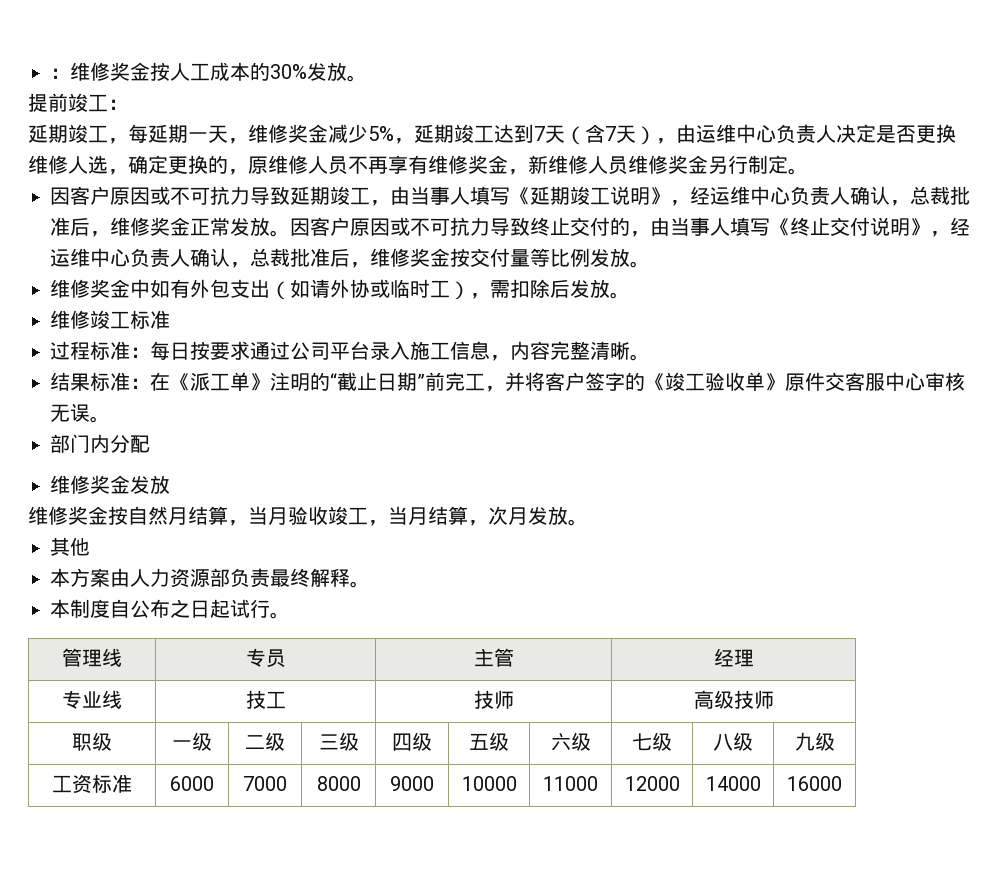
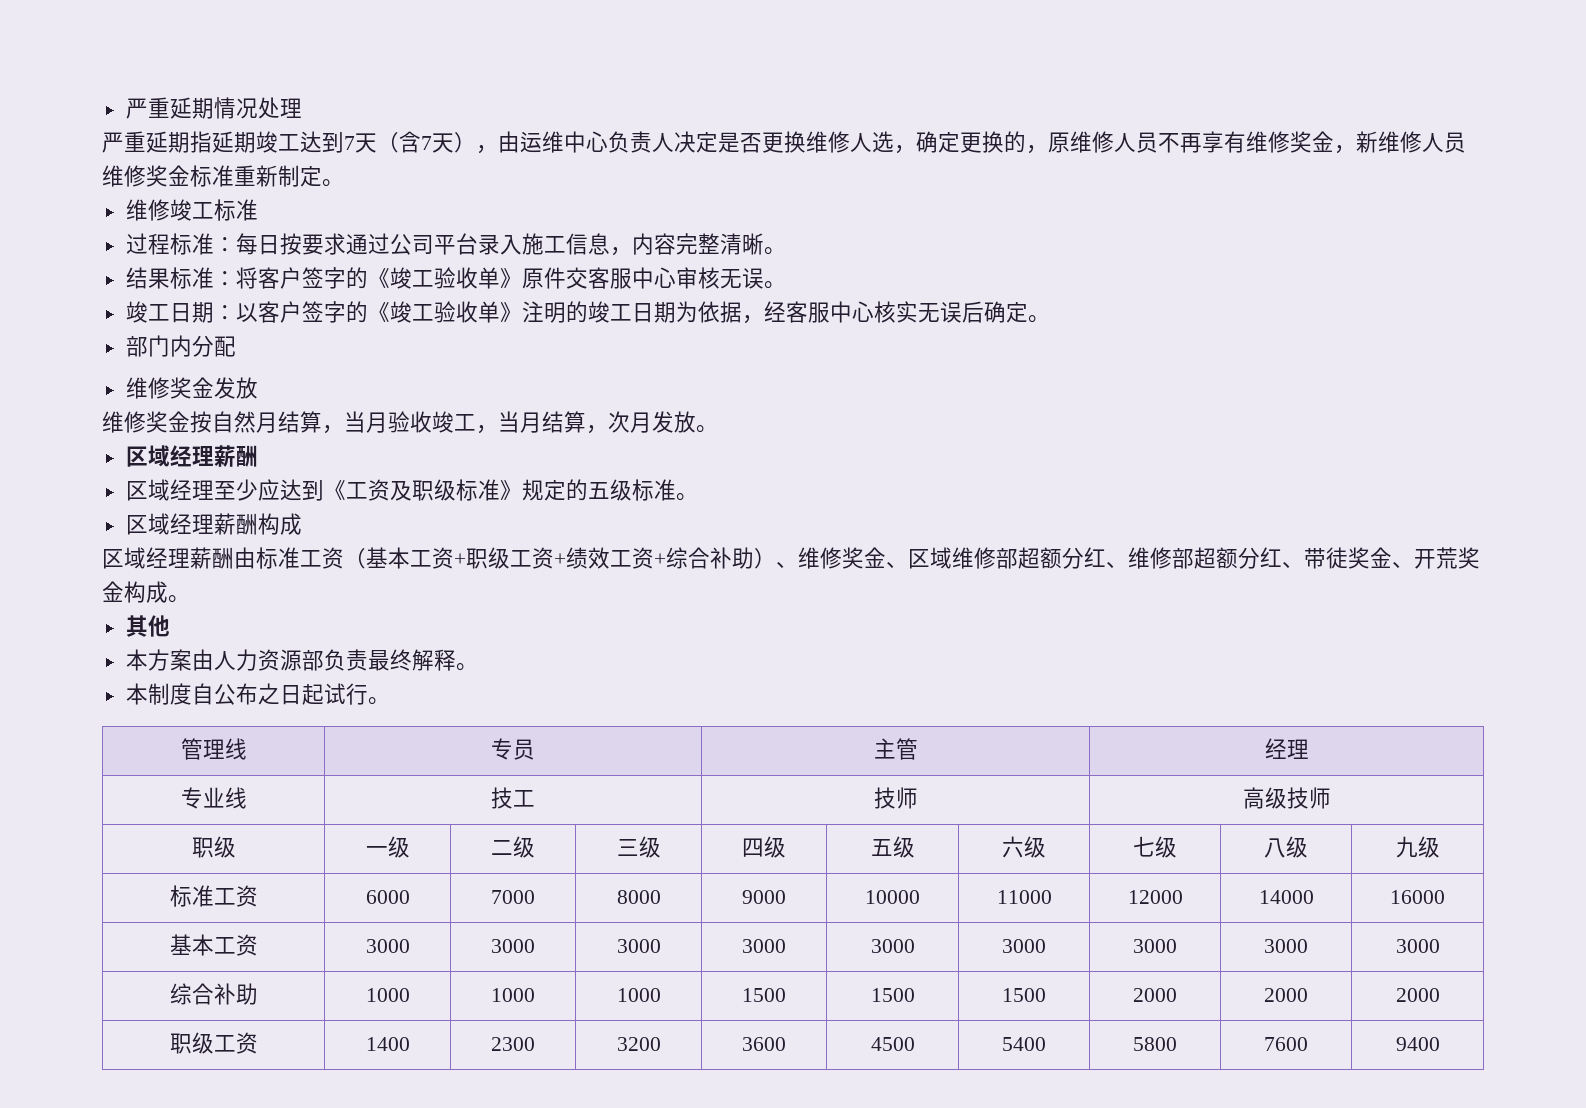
- ：维修奖金按人工成本的30%发放。
- 提前竣工：
- 延期竣工，每延期一天，维修奖金减少5%，延期竣工达到7天（含7天），由运维中心负责人决定是否更换维修人选，确定更换的，原维修人员不再享有维修奖金，新维修人员维修奖金另行制定。
+ 严重延期情况处理
+ 严重延期指延期竣工达到7天（含7天），由运维中心负责人决定是否更换维修人选，确定更换的，原维修人员不再享有维修奖金，新维修人员维修奖金标准重新制定。
- 因客户原因或不可抗力导致延期竣工，由当事人填写《延期竣工说明》，经运维中心负责人确认，总裁批准后，维修奖金正常发放。因客户原因或不可抗力导致终止交付的，由当事人填写《终止交付说明》，经运维中心负责人确认，总裁批准后，维修奖金按交付量等比例发放。
- 维修奖金中如有外包支出（如请外协或临时工），需扣除后发放。
- 结果标准：在《派工单》注明的“截止日期”前完工，并将客户签字的《竣工验收单》原件交客服中心审核无误。
+ 结果标准：将客户签字的《竣工验收单》原件交客服中心审核无误。
+ 竣工日期：以客户签字的《竣工验收单》注明的竣工日期为依据，经客服中心核实无误后确定。
  维修奖金按自然月结算，当月验收竣工，当月结算，次月发放。
+ 区域经理薪酬
+ 区域经理至少应达到《工资及职级标准》规定的五级标准。
+ 区域经理薪酬构成
+ 区域经理薪酬由标准工资（基本工资+职级工资+绩效工资+综合补助）、维修奖金、区域维修部超额分红、维修部超额分红、带徒奖金、开荒奖金构成。
- 工资标准 | 6000 | 7000 | 8000 | 9000 | 10000 | 11000 | 12000 | 14000 | 16000
+ 标准工资 | 6000 | 7000 | 8000 | 9000 | 10000 | 11000 | 12000 | 14000 | 16000
+ 基本工资 | 3000 | 3000 | 3000 | 3000 | 3000 | 3000 | 3000 | 3000 | 3000
+ 综合补助 | 1000 | 1000 | 1000 | 1500 | 1500 | 1500 | 2000 | 2000 | 2000
+ 职级工资 | 1400 | 2300 | 3200 | 3600 | 4500 | 5400 | 5800 | 7600 | 9400

